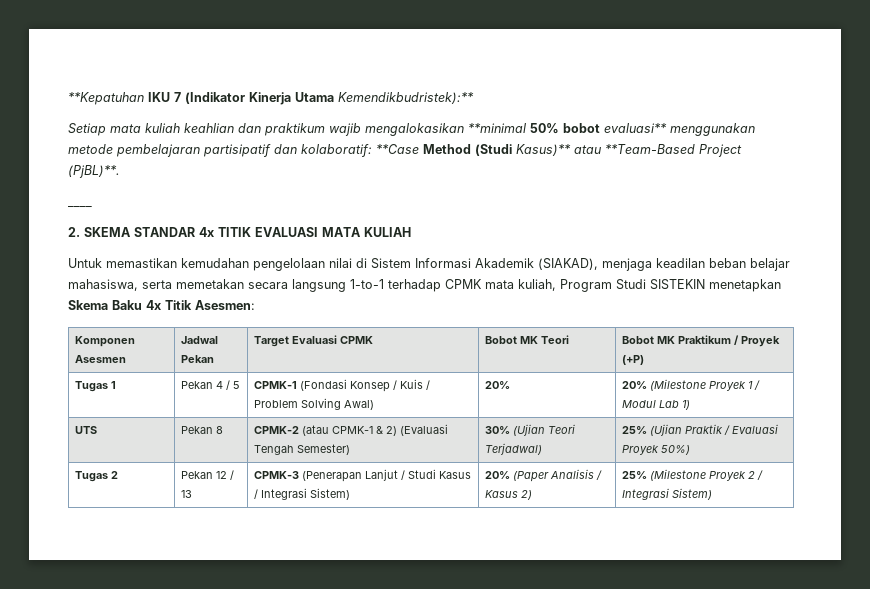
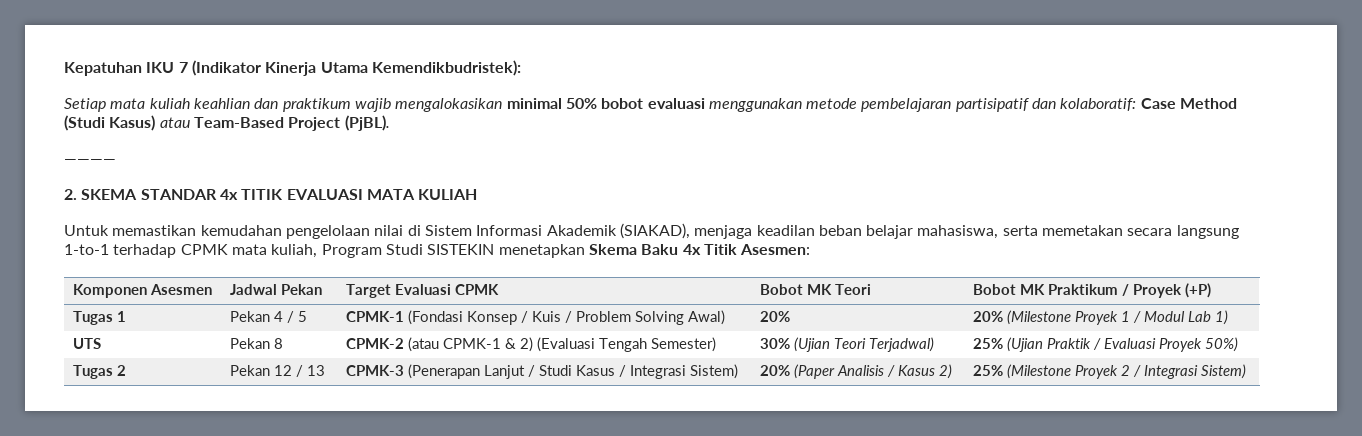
- **Kepatuhan IKU 7 (Indikator Kinerja Utama Kemendikbudristek):**
+ Kepatuhan IKU 7 (Indikator Kinerja Utama Kemendikbudristek):
- Setiap mata kuliah keahlian dan praktikum wajib mengalokasikan **minimal 50% bobot evaluasi** menggunakan metode pembelajaran partisipatif dan kolaboratif: **Case Method (Studi Kasus)** atau **Team-Based Project (PjBL)**.
- ____
+ Setiap mata kuliah keahlian dan praktikum wajib mengalokasikan minimal 50% bobot evaluasi menggunakan metode pembelajaran partisipatif dan kolaboratif: Case Method (Studi Kasus) atau Team-Based Project (PjBL).
+ ————

